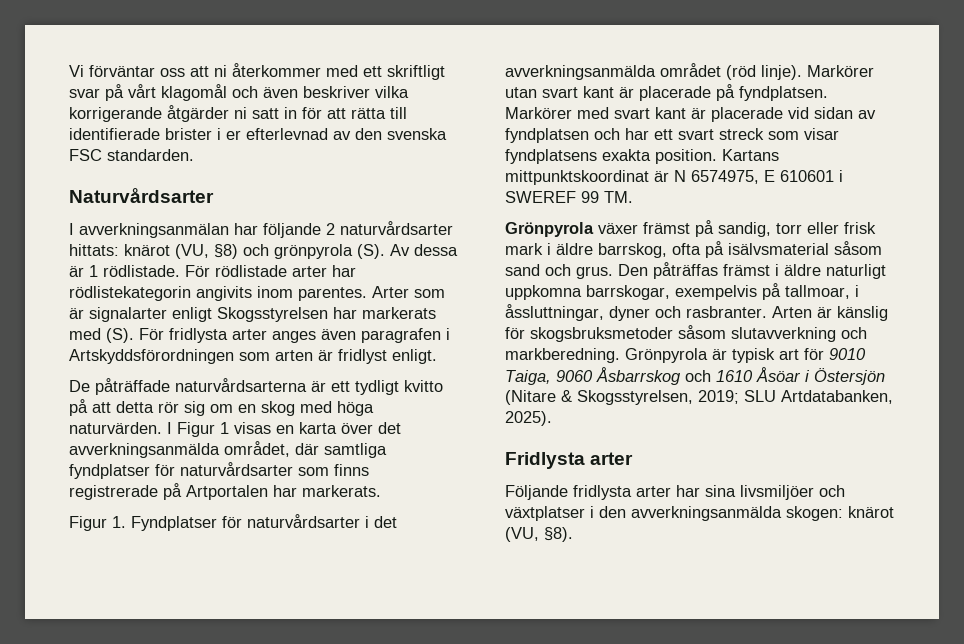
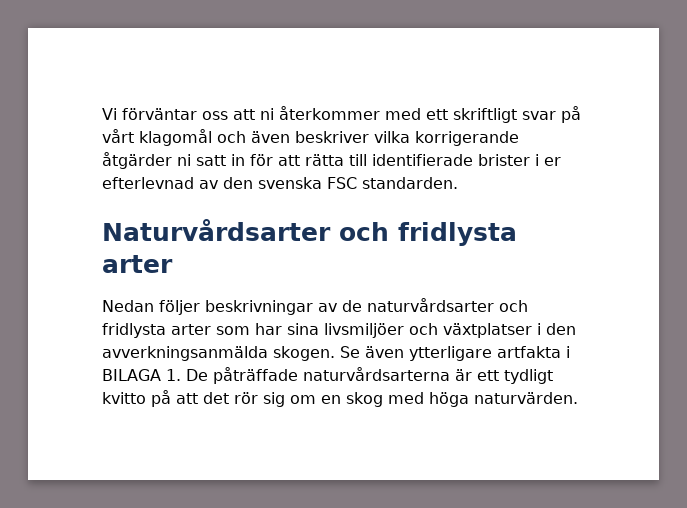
- Naturvårdsarter
- I avverkningsanmälan har följande 2 naturvårdsarter hittats: knärot (VU, §8) och grönpyrola (S). Av dessa är 1 rödlistade. För rödlistade arter har rödlistekategorin angivits inom parentes. Arter som är signalarter enligt Skogsstyrelsen har markerats med (S). För fridlysta arter anges även paragrafen i Artskyddsförordningen som arten är fridlyst enligt.
- De påträffade naturvårdsarterna är ett tydligt kvitto på att detta rör sig om en skog med höga naturvärden. I Figur 1 visas en karta över det avverkningsanmälda området, där samtliga fyndplatser för naturvårdsarter som finns registrerade på Artportalen har markerats.
- Figur 1. Fyndplatser för naturvårdsarter i det avverkningsanmälda området (röd linje). Markörer utan svart kant är placerade på fyndplatsen. Markörer med svart kant är placerade vid sidan av fyndplatsen och har ett svart streck som visar fyndplatsens exakta position. Kartans mittpunktskoordinat är N 6574975, E 610601 i SWEREF 99 TM.
- Grönpyrola växer främst på sandig, torr eller frisk mark i äldre barrskog, ofta på isälvsmaterial såsom sand och grus. Den påträffas främst i äldre naturligt uppkomna barrskogar, exempelvis på tallmoar, i åssluttningar, dyner och rasbranter. Arten är känslig för skogsbruksmetoder såsom slutavverkning och markberedning. Grönpyrola är typisk art för 9010 Taiga, 9060 Åsbarrskog och 1610 Åsöar i Östersjön (Nitare & Skogsstyrelsen, 2019; SLU Artdatabanken, 2025).
- Fridlysta arter
- Följande fridlysta arter har sina livsmiljöer och växtplatser i den avverkningsanmälda skogen: knärot (VU, §8).
+ Naturvårdsarter och fridlysta arter
+ Nedan följer beskrivningar av de naturvårdsarter och fridlysta arter som har sina livsmiljöer och växtplatser i den avverkningsanmälda skogen. Se även ytterligare artfakta i BILAGA 1. De påträffade naturvårdsarterna är ett tydligt kvitto på att det rör sig om en skog med höga naturvärden.

